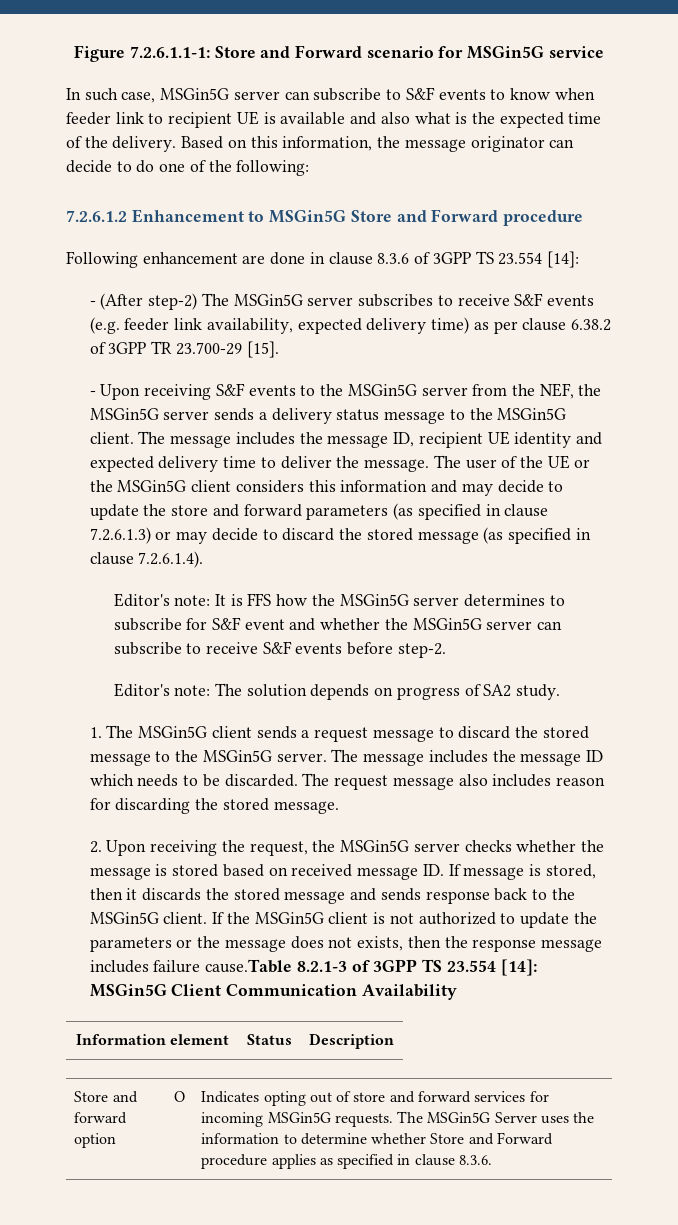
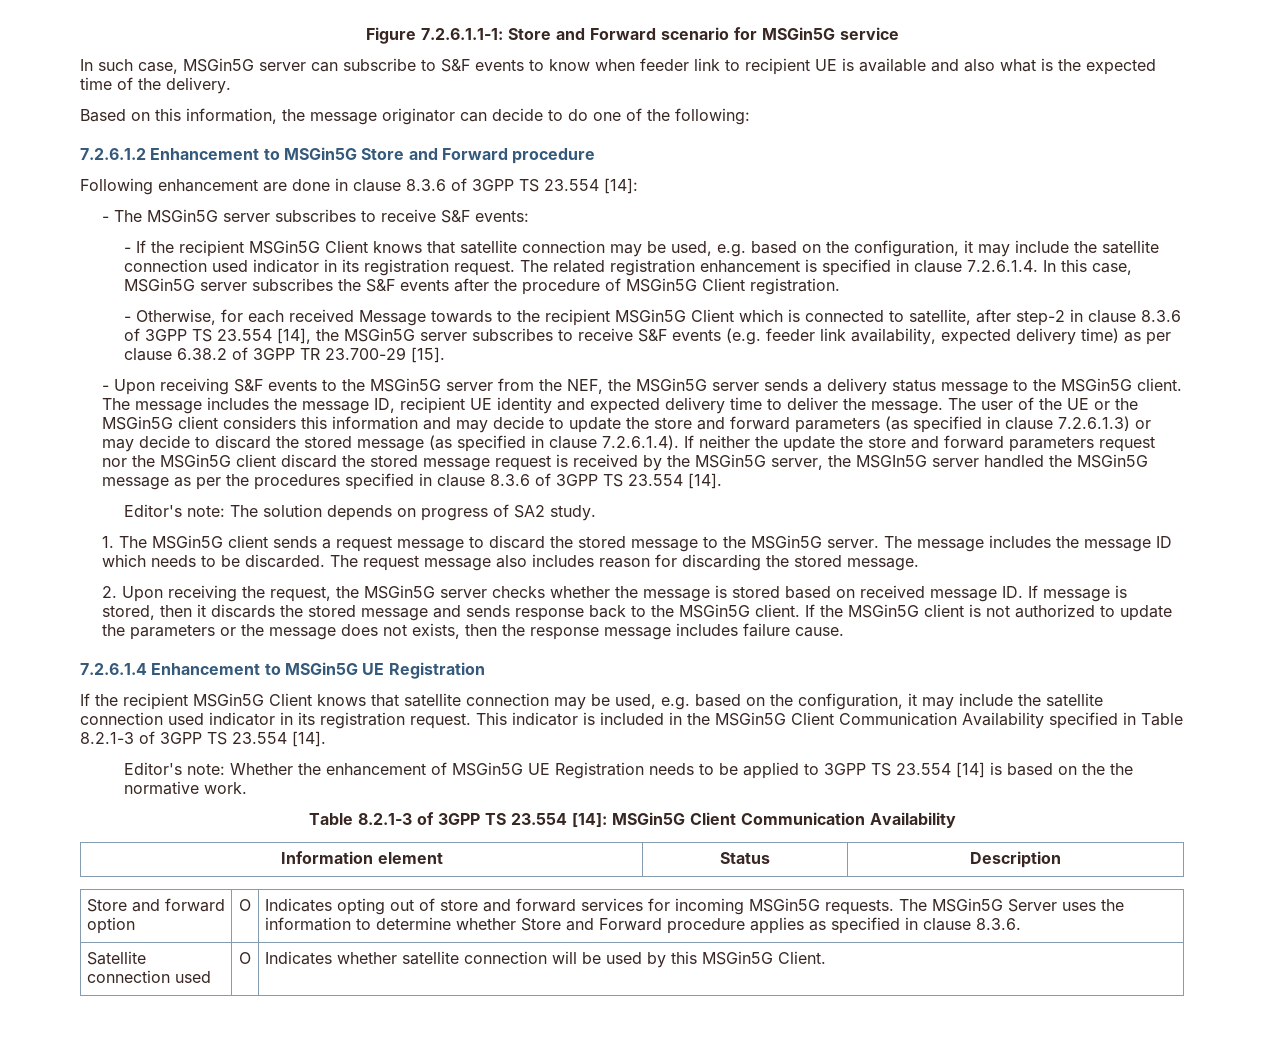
- In such case, MSGin5G server can subscribe to S&F events to know when feeder link to recipient UE is available and also what is the expected time of the delivery. Based on this information, the message originator can decide to do one of the following:
+ In such case, MSGin5G server can subscribe to S&F events to know when feeder link to recipient UE is available and also what is the expected time of the delivery.
+ Based on this information, the message originator can decide to do one of the following:
- - (After step-2) The MSGin5G server subscribes to receive S&F events (e.g. feeder link availability, expected delivery time) as per clause 6.38.2 of 3GPP TR 23.700-29 [15].
+ - The MSGin5G server subscribes to receive S&F events:
+ - If the recipient MSGin5G Client knows that satellite connection may be used, e.g. based on the configuration, it may include the satellite connection used indicator in its registration request. The related registration enhancement is specified in clause 7.2.6.1.4. In this case, MSGin5G server subscribes the S&F events after the procedure of MSGin5G Client registration.
+ - Otherwise, for each received Message towards to the recipient MSGin5G Client which is connected to satellite, after step-2 in clause 8.3.6 of 3GPP TS 23.554 [14], the MSGin5G server subscribes to receive S&F events (e.g. feeder link availability, expected delivery time) as per clause 6.38.2 of 3GPP TR 23.700-29 [15].
- The user of the UE or the MSGin5G client considers this information and may decide to update the store and forward parameters (as specified in clause 7.2.6.1.3) or may decide to discard the stored message (as specified in clause 7.2.6.1.4).
- Editor's note: It is FFS how the MSGin5G server determines to subscribe for S&F event and whether the MSGin5G server can subscribe to receive S&F events before step-2.
+ The user of the UE or the MSGin5G client considers this information and may decide to update the store and forward parameters (as specified in clause 7.2.6.1.3) or may decide to discard the stored message (as specified in clause 7.2.6.1.4). If neither the update the store and forward parameters request nor the MSGin5G client discard the stored message request is received by the MSGin5G server, the MSGIn5G server handled the MSGin5G message as per the procedures specified in clause 8.3.6 of 3GPP TS 23.554 [14].
- If the MSGin5G client is not authorized to update the parameters or the message does not exists, then the response message includes failure cause.Table 8.2.1-3 of 3GPP TS 23.554 [14]: MSGin5G Client Communication Availability
+ If the MSGin5G client is not authorized to update the parameters or the message does not exists, then the response message includes failure cause.
+ 7.2.6.1.4 Enhancement to MSGin5G UE Registration
+ If the recipient MSGin5G Client knows that satellite connection may be used, e.g. based on the configuration, it may include the satellite connection used indicator in its registration request. This indicator is included in the MSGin5G Client Communication Availability specified in Table 8.2.1-3 of 3GPP TS 23.554 [14].
+ Editor's note: Whether the enhancement of MSGin5G UE Registration needs to be applied to 3GPP TS 23.554 [14] is based on the the normative work.
+ Table 8.2.1-3 of 3GPP TS 23.554 [14]: MSGin5G Client Communication Availability
+ Satellite connection used | O | Indicates whether satellite connection will be used by this MSGin5G Client.

